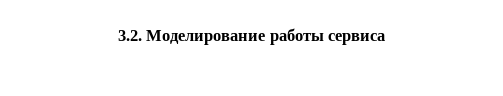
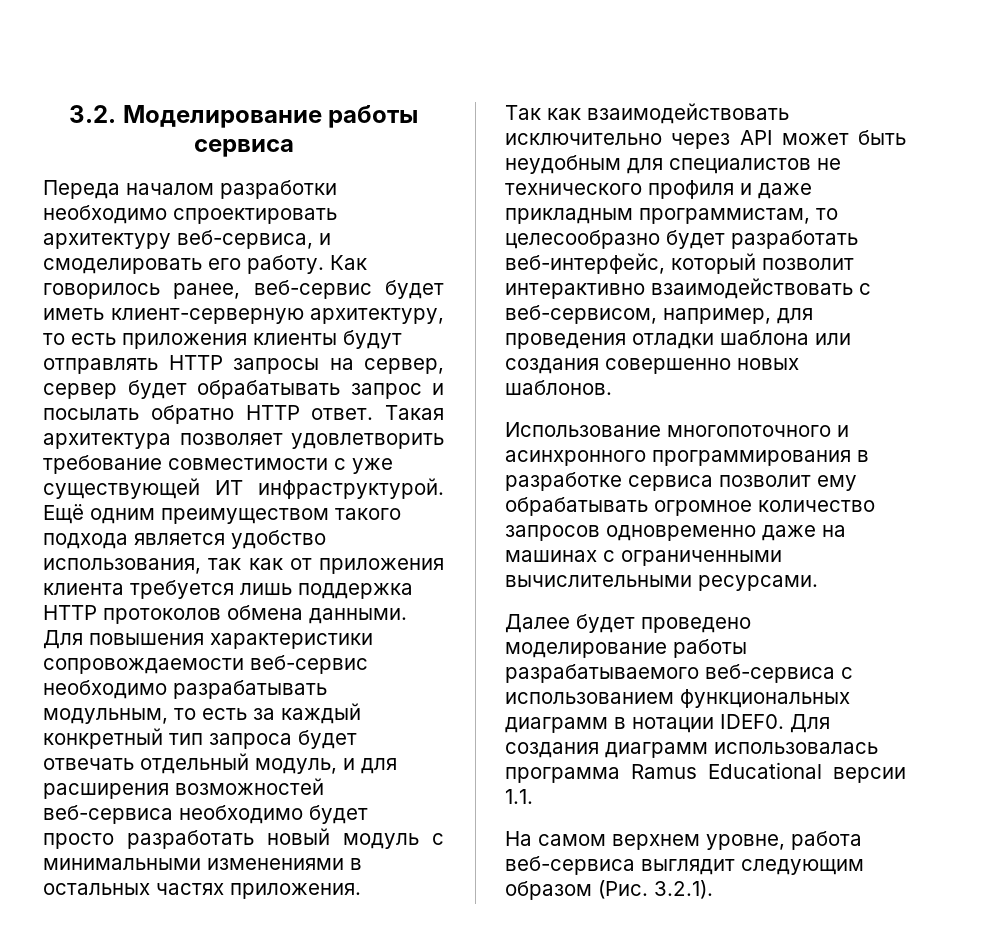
+ Переда началом разработки необходимо спроектировать архитектуру веб-сервиса, и смоделировать его работу. Как говорилось ранее, веб-сервис будет иметь клиент-серверную архитектуру, то есть приложения клиенты будут отправлять HTTP запросы на сервер, сервер будет обрабатывать запрос и посылать обратно HTTP ответ. Такая архитектура позволяет удовлетворить требование совместимости с уже существующей ИТ инфраструктурой. Ещё одним преимуществом такого подхода является удобство использования, так как от приложения клиента требуется лишь поддержка HTTP протоколов обмена данными. Для повышения характеристики сопровождаемости веб-сервис необходимо разрабатывать модульным, то есть за каждый конкретный тип запроса будет отвечать отдельный модуль, и для расширения возможностей веб-сервиса необходимо будет просто разработать новый модуль с минимальными изменениями в остальных частях приложения.
+ Так как взаимодействовать исключительно через API может быть неудобным для специалистов не технического профиля и даже прикладным программистам, то целесообразно будет разработать веб-интерфейс, который позволит интерактивно взаимодействовать с веб-сервисом, например, для проведения отладки шаблона или создания совершенно новых шаблонов.
+ Использование многопоточного и асинхронного программирования в разработке сервиса позволит ему обрабатывать огромное количество запросов одновременно даже на машинах с ограниченными вычислительными ресурсами.
+ Далее будет проведено моделирование работы разрабатываемого веб-сервиса с использованием функциональных диаграмм в нотации IDEF0. Для создания диаграмм использовалась программа Ramus Educational версии 1.1.
+ На самом верхнем уровне, работа веб-сервиса выглядит следующим образом (Рис. 3.2.1).

